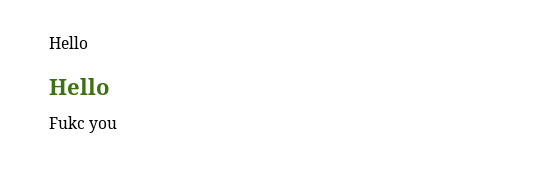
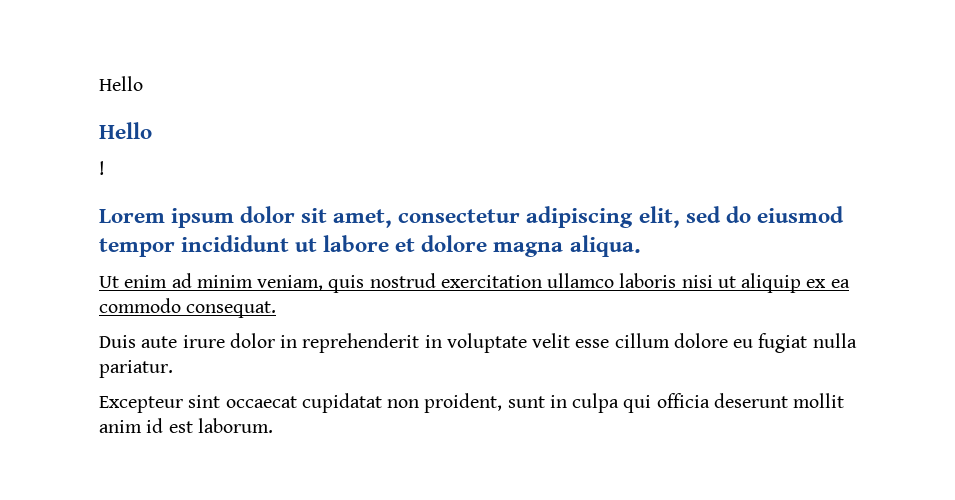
- Fukc you
+ !
+ Lorem ipsum dolor sit amet, consectetur adipiscing elit, sed do eiusmod tempor incididunt ut labore et dolore magna aliqua.
+ Ut enim ad minim veniam, quis nostrud exercitation ullamco laboris nisi ut aliquip ex ea commodo consequat.
+ Duis aute irure dolor in reprehenderit in voluptate velit esse cillum dolore eu fugiat nulla pariatur.
+ Excepteur sint occaecat cupidatat non proident, sunt in culpa qui officia deserunt mollit anim id est laborum.

